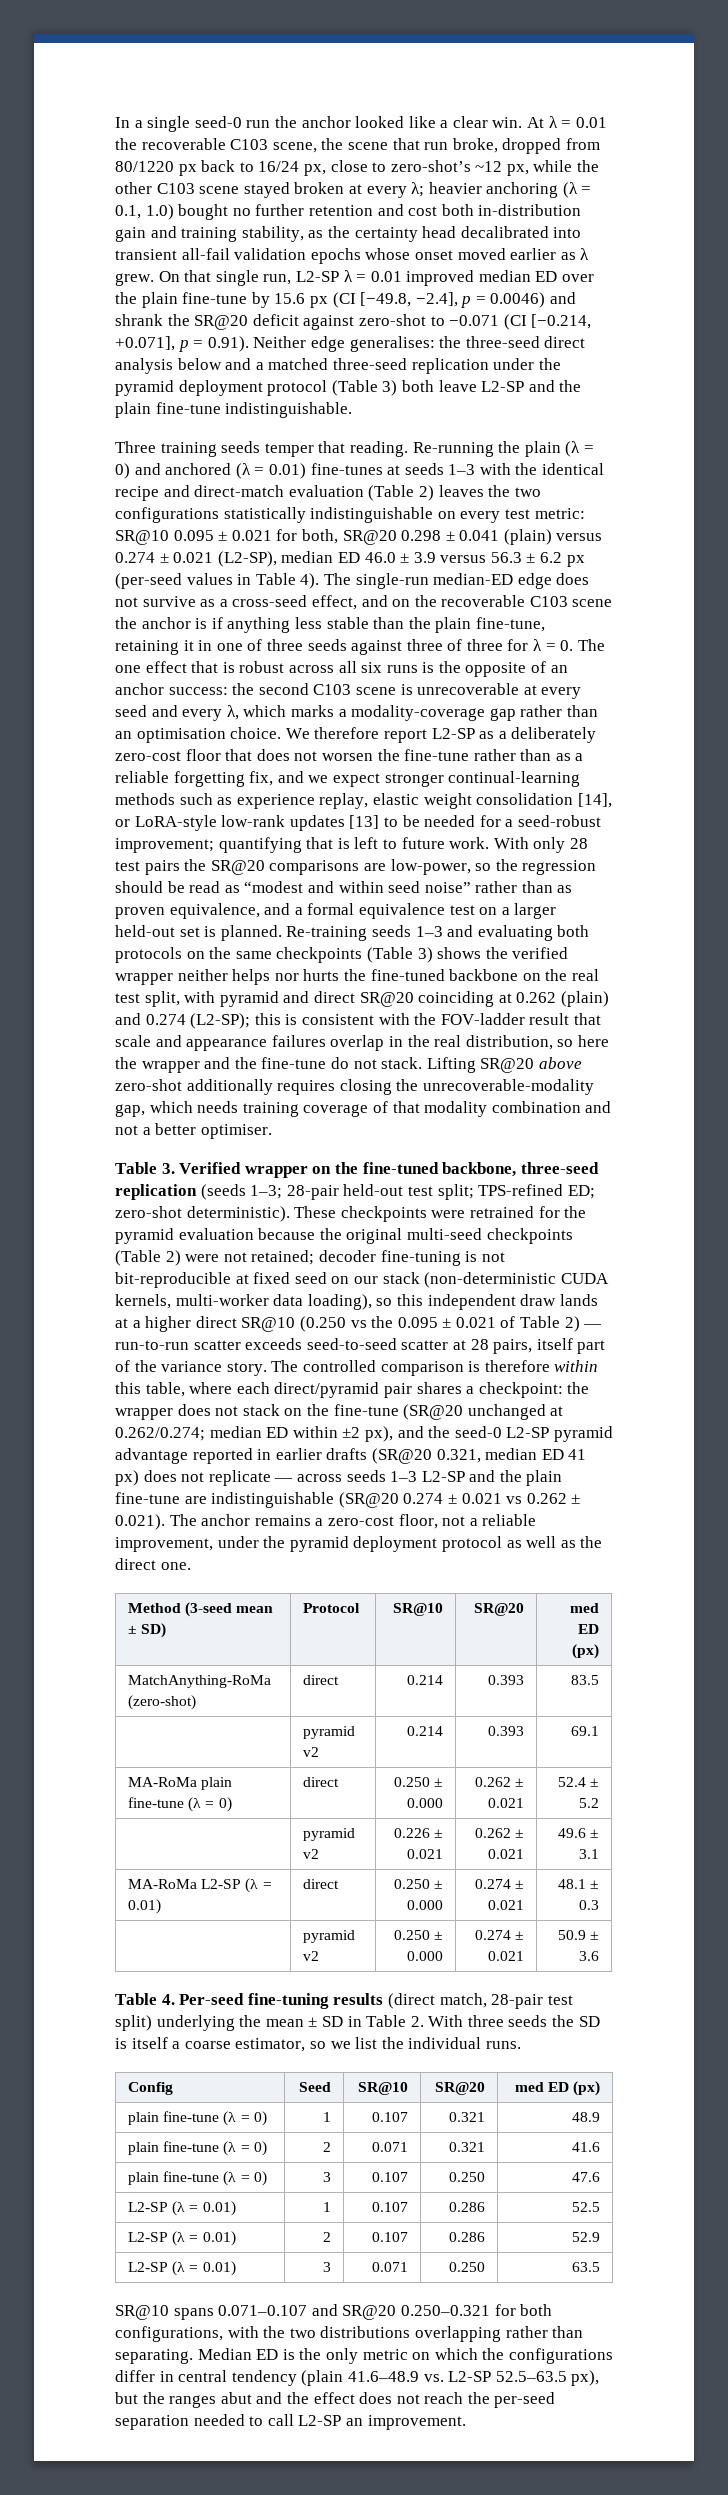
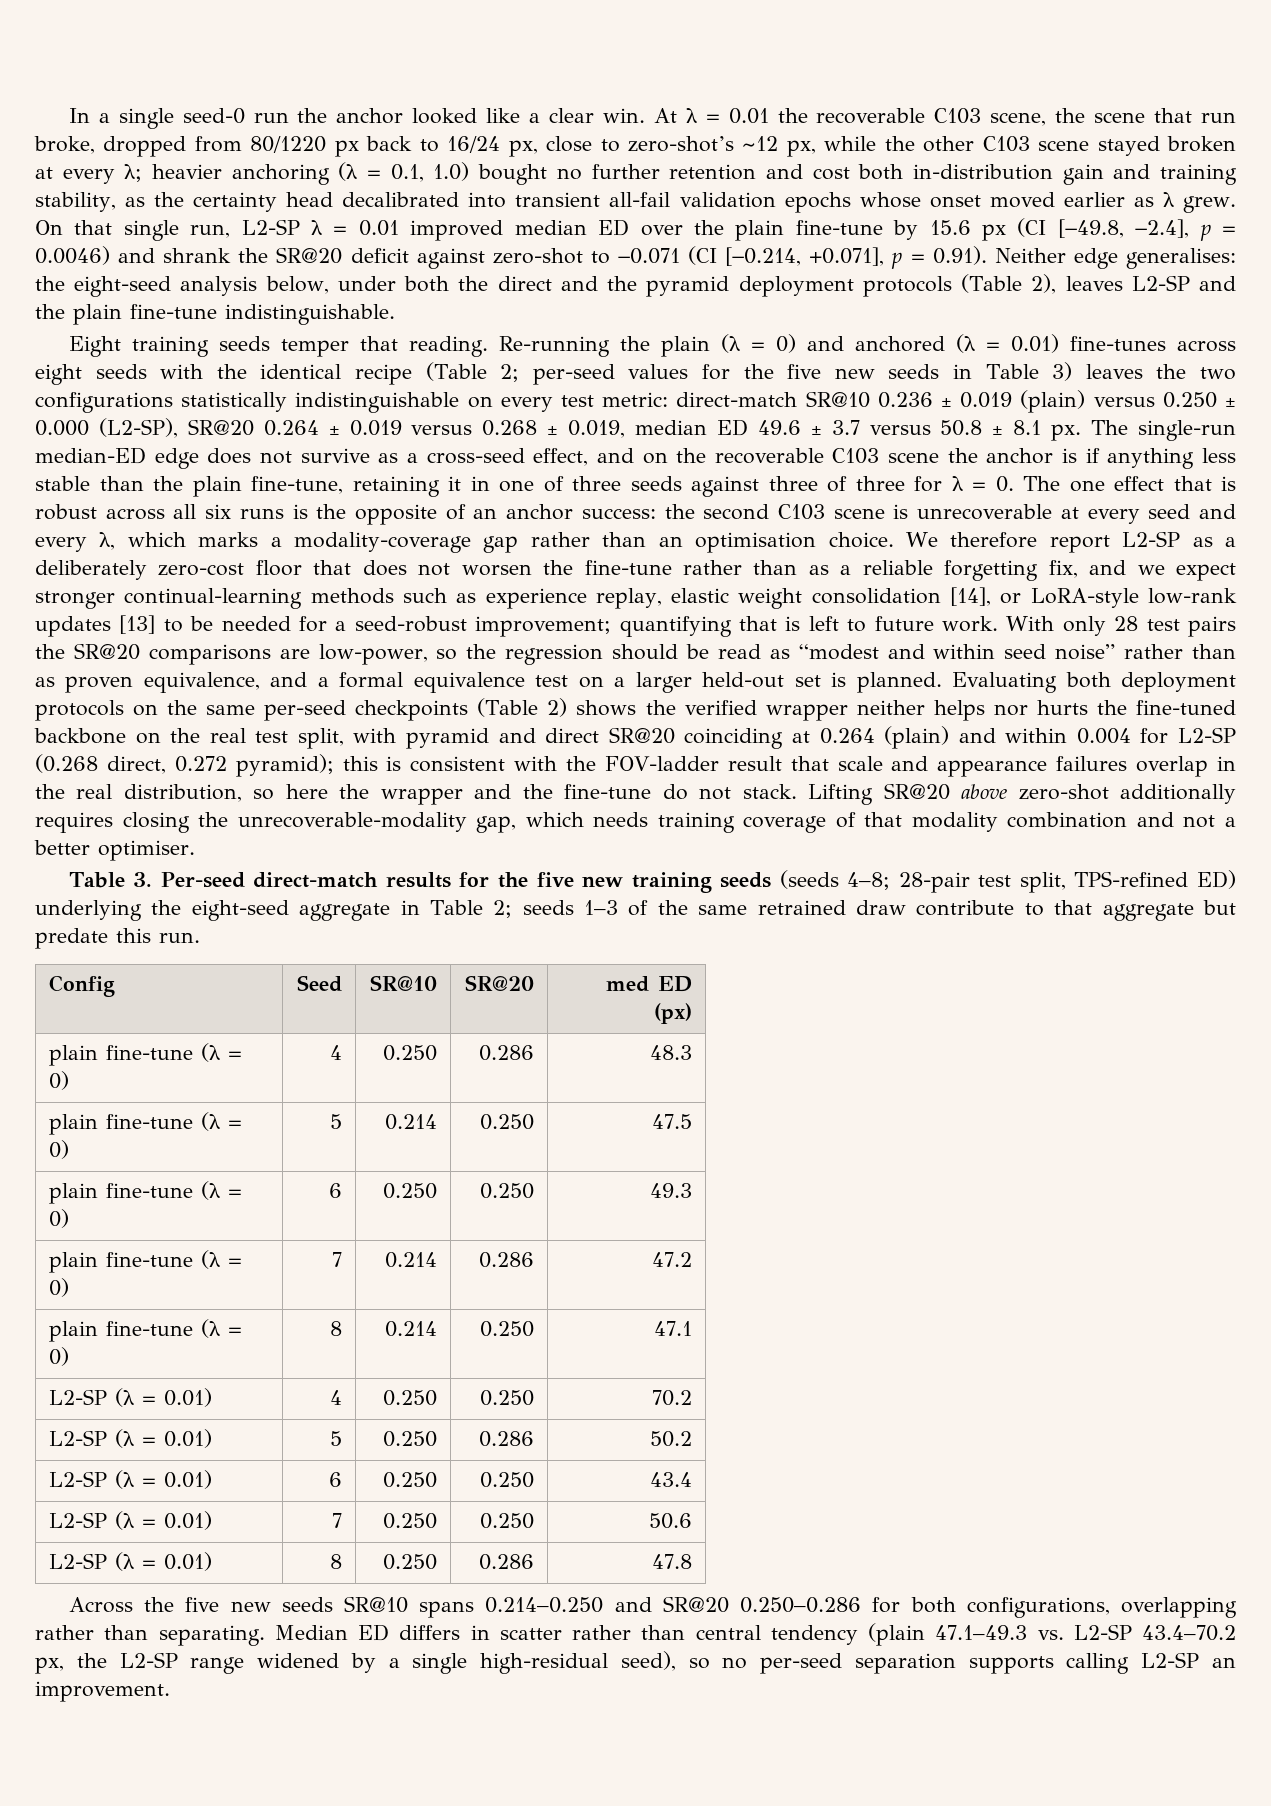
- On that single run, L2-SP λ = 0.01 improved median ED over the plain fine-tune by 15.6 px (CI [−49.8, −2.4], p = 0.0046) and shrank the SR@20 deficit against zero-shot to −0.071 (CI [−0.214, +0.071], p = 0.91). Neither edge generalises: the three-seed direct analysis below and a matched three-seed replication under the pyramid deployment protocol (Table 3) both leave L2-SP and the plain fine-tune indistinguishable.
+ On that single run, L2-SP λ = 0.01 improved median ED over the plain fine-tune by 15.6 px (CI [−49.8, −2.4], p = 0.0046) and shrank the SR@20 deficit against zero-shot to −0.071 (CI [−0.214, +0.071], p = 0.91). Neither edge generalises: the eight-seed analysis below, under both the direct and the pyramid deployment protocols (Table 2), leaves L2-SP and the plain fine-tune indistinguishable.
- Three training seeds temper that reading.
+ Eight training seeds temper that reading.
- Re-running the plain (λ = 0) and anchored (λ = 0.01) fine-tunes at seeds 1–3 with the identical recipe and direct-match evaluation (Table 2) leaves the two configurations statistically indistinguishable on every test metric: SR@10 0.095 ± 0.021 for both, SR@20 0.298 ± 0.041 (plain) versus 0.274 ± 0.021 (L2-SP), median ED 46.0 ± 3.9 versus 56.3 ± 6.2 px (per-seed values in Table 4).
+ Re-running the plain (λ = 0) and anchored (λ = 0.01) fine-tunes across eight seeds with the identical recipe (Table 2; per-seed values for the five new seeds in Table 3) leaves the two configurations statistically indistinguishable on every test metric: direct-match SR@10 0.236 ± 0.019 (plain) versus 0.250 ± 0.000 (L2-SP), SR@20 0.264 ± 0.019 versus 0.268 ± 0.019, median ED 49.6 ± 3.7 versus 50.8 ± 8.1 px.
- Re-training seeds 1–3 and evaluating both protocols on the same checkpoints (Table 3) shows the verified wrapper neither helps nor hurts the fine-tuned backbone on the real test split, with pyramid and direct SR@20 coinciding at 0.262 (plain) and 0.274 (L2-SP); this is consistent with the FOV-ladder result that scale and appearance failures overlap in the real distribution, so here the wrapper and the fine-tune do not stack.
+ Evaluating both deployment protocols on the same per-seed checkpoints (Table 2) shows the verified wrapper neither helps nor hurts the fine-tuned backbone on the real test split, with pyramid and direct SR@20 coinciding at 0.264 (plain) and within 0.004 for L2-SP (0.268 direct, 0.272 pyramid); this is consistent with the FOV-ladder result that scale and appearance failures overlap in the real distribution, so here the wrapper and the fine-tune do not stack.
- Table 3. Verified wrapper on the fine-tuned backbone, three-seed replication (seeds 1–3; 28-pair held-out test split; TPS-refined ED; zero-shot deterministic). These checkpoints were retrained for the pyramid evaluation because the original multi-seed checkpoints (Table 2) were not retained; decoder fine-tuning is not bit-reproducible at fixed seed on our stack (non-deterministic CUDA kernels, multi-worker data loading), so this independent draw lands at a higher direct SR@10 (0.250 vs the 0.095 ± 0.021 of Table 2) — run-to-run scatter exceeds seed-to-seed scatter at 28 pairs, itself part of the variance story. The controlled comparison is therefore within this table, where each direct/pyramid pair shares a checkpoint: the wrapper does not stack on the fine-tune (SR@20 unchanged at 0.262/0.274; median ED within ±2 px), and the seed-0 L2-SP pyramid advantage reported in earlier drafts (SR@20 0.321, median ED 41 px) does not replicate — across seeds 1–3 L2-SP and the plain fine-tune are indistinguishable (SR@20 0.274 ± 0.021 vs 0.262 ± 0.021). The anchor remains a zero-cost floor, not a reliable improvement, under the pyramid deployment protocol as well as the direct one.
- Method (3-seed mean ± SD) | Protocol | SR@10 | SR@20 | med ED (px)
- MatchAnything-RoMa (zero-shot) | direct | 0.214 | 0.393 | 83.5
- | pyramid v2 | 0.214 | 0.393 | 69.1
- MA-RoMa plain fine-tune (λ = 0) | direct | 0.250 ± 0.000 | 0.262 ± 0.021 | 52.4 ± 5.2
- | pyramid v2 | 0.226 ± 0.021 | 0.262 ± 0.021 | 49.6 ± 3.1
- MA-RoMa L2-SP (λ = 0.01) | direct | 0.250 ± 0.000 | 0.274 ± 0.021 | 48.1 ± 0.3
- | pyramid v2 | 0.250 ± 0.000 | 0.274 ± 0.021 | 50.9 ± 3.6
- Table 4. Per-seed fine-tuning results (direct match, 28-pair test split) underlying the mean ± SD in Table 2. With three seeds the SD is itself a coarse estimator, so we list the individual runs.
+ Table 3. Per-seed direct-match results for the five new training seeds (seeds 4–8; 28-pair test split, TPS-refined ED) underlying the eight-seed aggregate in Table 2; seeds 1–3 of the same retrained draw contribute to that aggregate but predate this run.
- plain fine-tune (λ = 0) | 1 | 0.107 | 0.321 | 48.9
- plain fine-tune (λ = 0) | 2 | 0.071 | 0.321 | 41.6
- plain fine-tune (λ = 0) | 3 | 0.107 | 0.250 | 47.6
- L2-SP (λ = 0.01) | 1 | 0.107 | 0.286 | 52.5
- L2-SP (λ = 0.01) | 2 | 0.107 | 0.286 | 52.9
- L2-SP (λ = 0.01) | 3 | 0.071 | 0.250 | 63.5
- SR@10 spans 0.071–0.107 and SR@20 0.250–0.321 for both configurations, with the two distributions overlapping rather than separating.
+ plain fine-tune (λ = 0) | 4 | 0.250 | 0.286 | 48.3
+ plain fine-tune (λ = 0) | 5 | 0.214 | 0.250 | 47.5
+ plain fine-tune (λ = 0) | 6 | 0.250 | 0.250 | 49.3
+ plain fine-tune (λ = 0) | 7 | 0.214 | 0.286 | 47.2
+ plain fine-tune (λ = 0) | 8 | 0.214 | 0.250 | 47.1
+ L2-SP (λ = 0.01) | 4 | 0.250 | 0.250 | 70.2
+ L2-SP (λ = 0.01) | 5 | 0.250 | 0.286 | 50.2
+ L2-SP (λ = 0.01) | 6 | 0.250 | 0.250 | 43.4
+ L2-SP (λ = 0.01) | 7 | 0.250 | 0.250 | 50.6
+ L2-SP (λ = 0.01) | 8 | 0.250 | 0.286 | 47.8
+ Across the five new seeds SR@10 spans 0.214–0.250 and SR@20 0.250–0.286 for both configurations, overlapping rather than separating.
- Median ED is the only metric on which the configurations differ in central tendency (plain 41.6–48.9 vs. L2-SP 52.5–63.5 px), but the ranges abut and the effect does not reach the per-seed separation needed to call L2-SP an improvement.
+ Median ED differs in scatter rather than central tendency (plain 47.1–49.3 vs. L2-SP 43.4–70.2 px, the L2-SP range widened by a single high-residual seed), so no per-seed separation supports calling L2-SP an improvement.

